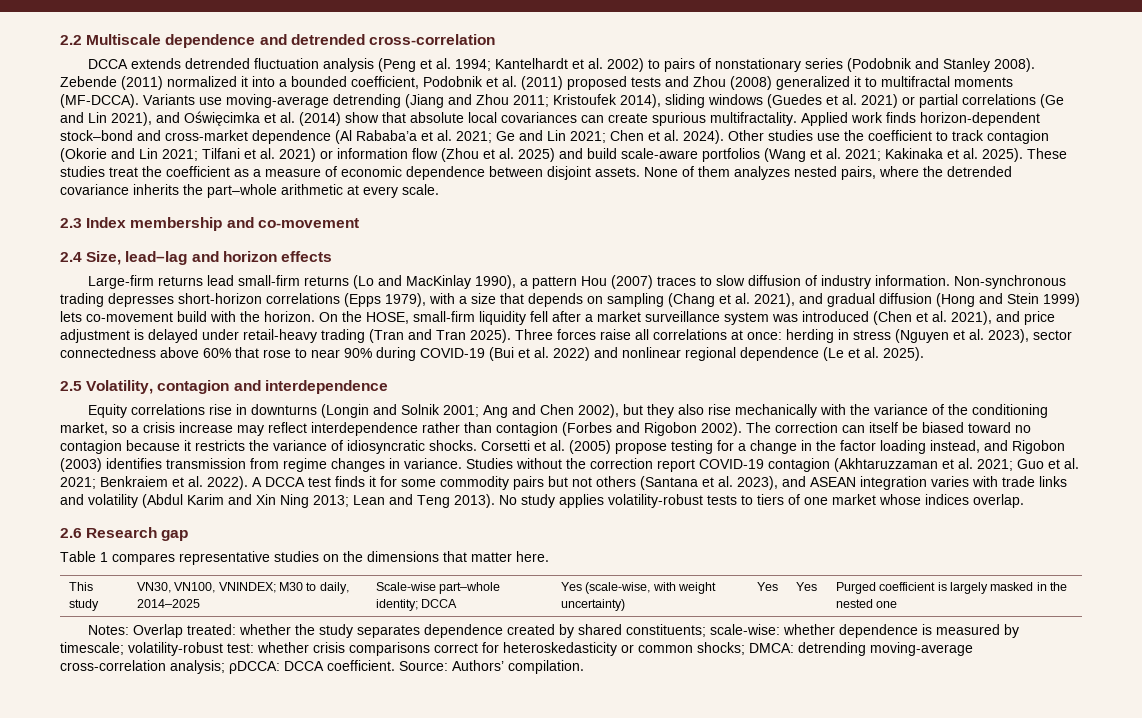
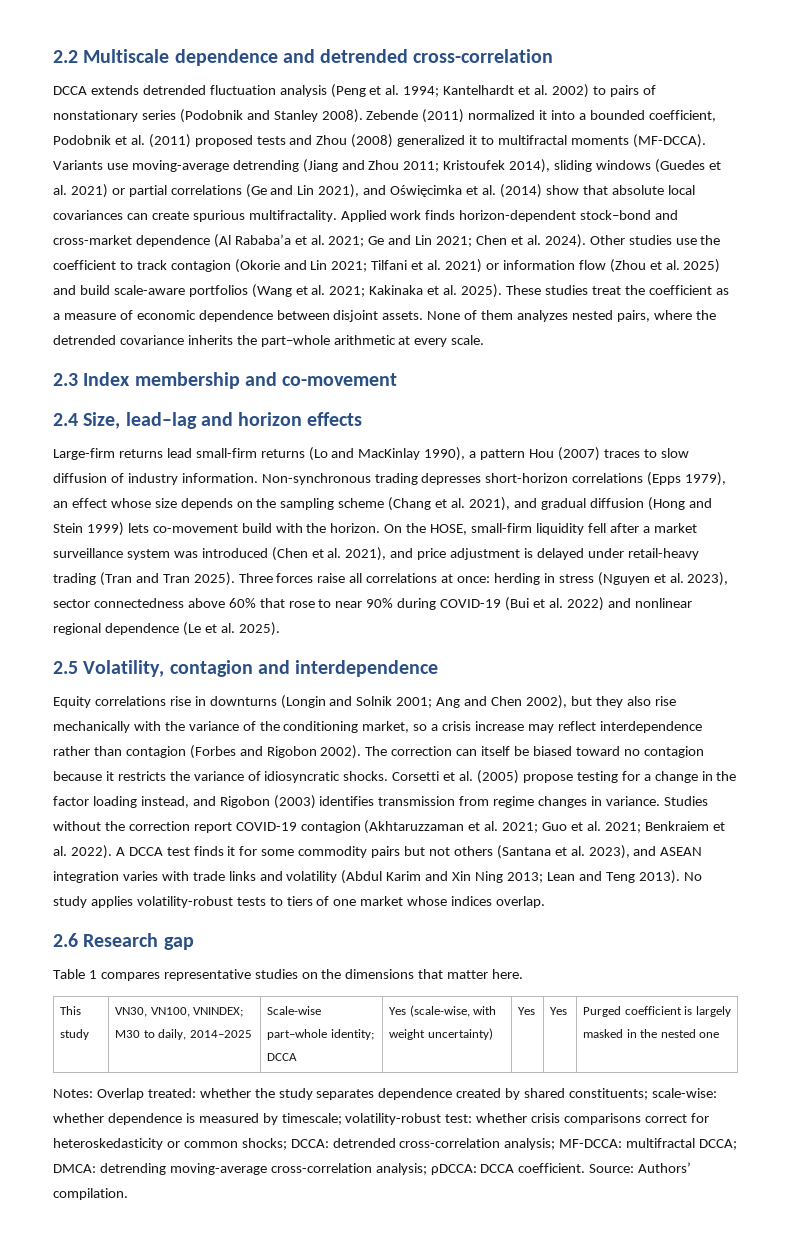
- Non-synchronous trading depresses short-horizon correlations (Epps 1979), with a size that depends on sampling (Chang et al. 2021), and gradual diffusion (Hong and Stein 1999) lets co-movement build with the horizon.
+ Non-synchronous trading depresses short-horizon correlations (Epps 1979), an effect whose size depends on the sampling scheme (Chang et al. 2021), and gradual diffusion (Hong and Stein 1999) lets co-movement build with the horizon.
- Notes: Overlap treated: whether the study separates dependence created by shared constituents; scale-wise: whether dependence is measured by timescale; volatility-robust test: whether crisis comparisons correct for heteroskedasticity or common shocks; DMCA: detrending moving-average cross-correlation analysis; ρDCCA: DCCA coefficient.
+ Notes: Overlap treated: whether the study separates dependence created by shared constituents; scale-wise: whether dependence is measured by timescale; volatility-robust test: whether crisis comparisons correct for heteroskedasticity or common shocks; DCCA: detrended cross-correlation analysis; MF-DCCA: multifractal DCCA; DMCA: detrending moving-average cross-correlation analysis; ρDCCA: DCCA coefficient.

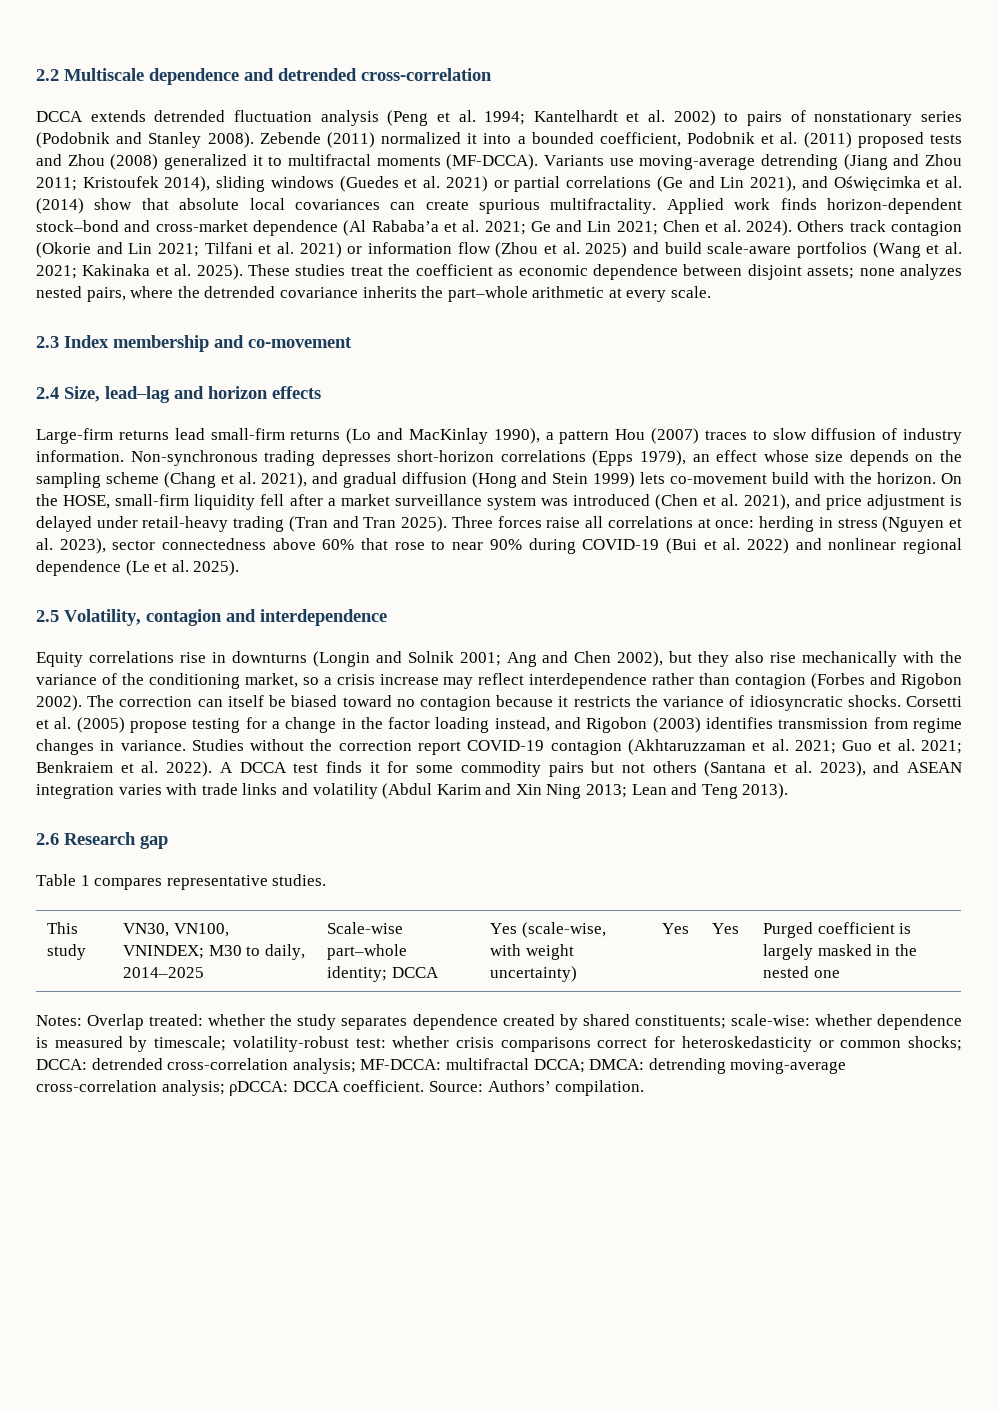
- Other studies use the coefficient to track contagion (Okorie and Lin 2021; Tilfani et al. 2021) or information flow (Zhou et al. 2025) and build scale-aware portfolios (Wang et al. 2021; Kakinaka et al. 2025).
+ Others track contagion (Okorie and Lin 2021; Tilfani et al. 2021) or information flow (Zhou et al. 2025) and build scale-aware portfolios (Wang et al. 2021; Kakinaka et al. 2025).
- These studies treat the coefficient as a measure of economic dependence between disjoint assets. None of them analyzes nested pairs, where the detrended covariance inherits the part–whole arithmetic at every scale.
+ These studies treat the coefficient as economic dependence between disjoint assets; none analyzes nested pairs, where the detrended covariance inherits the part–whole arithmetic at every scale.
- No study applies volatility-robust tests to tiers of one market whose indices overlap.
- Table 1 compares representative studies on the dimensions that matter here.
+ Table 1 compares representative studies.

